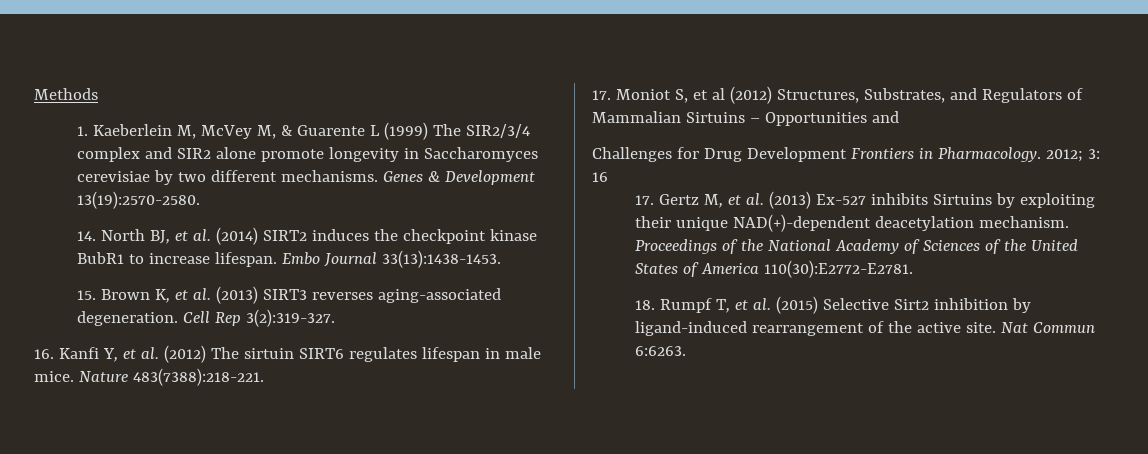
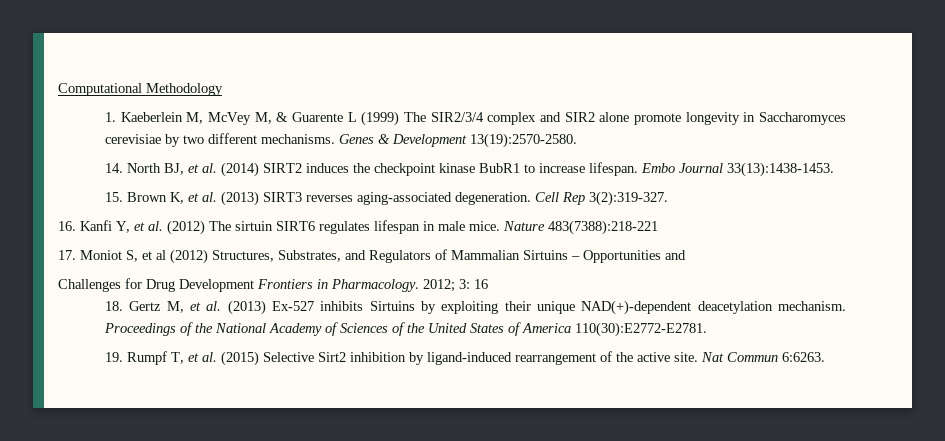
- Methods
+ Computational Methodology
- Nature 483(7388):218-221.
+ Nature 483(7388):218-221
- 17. Gertz M, et al. (2013) Ex-527 inhibits Sirtuins by exploiting their unique NAD(+)-dependent deacetylation mechanism.
+ 18. Gertz M, et al. (2013) Ex-527 inhibits Sirtuins by exploiting their unique NAD(+)-dependent deacetylation mechanism.
- 18. Rumpf T, et al. (2015) Selective Sirt2 inhibition by ligand-induced rearrangement of the active site.
+ 19. Rumpf T, et al. (2015) Selective Sirt2 inhibition by ligand-induced rearrangement of the active site.

